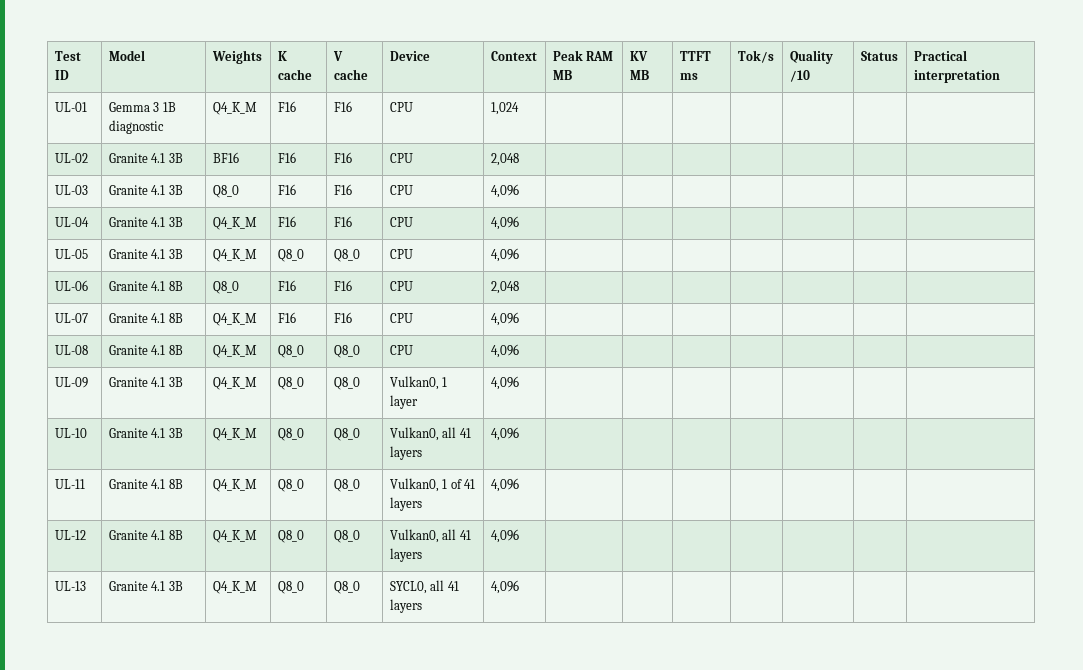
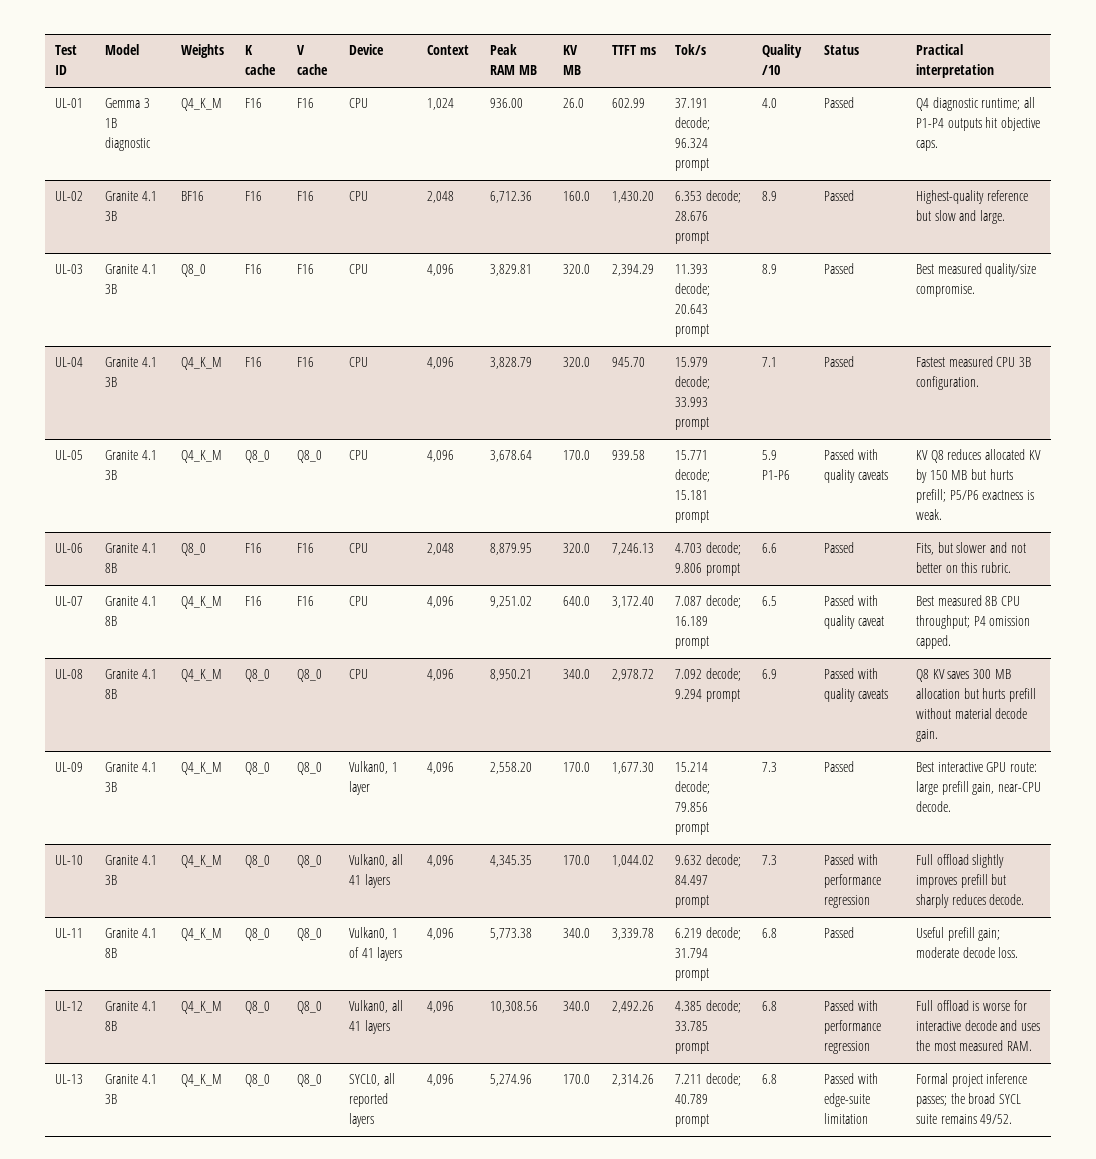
- UL-01 | Gemma 3 1B diagnostic | Q4_K_M | F16 | F16 | CPU | 1,024 | | | | | | |
+ UL-01 | Gemma 3 1B diagnostic | Q4_K_M | F16 | F16 | CPU | 1,024 | 936.00 | 26.0 | 602.99 | 37.191 decode; 96.324 prompt | 4.0 | Passed | Q4 diagnostic runtime; all P1-P4 outputs hit objective caps.
- UL-02 | Granite 4.1 3B | BF16 | F16 | F16 | CPU | 2,048 | | | | | | |
+ UL-02 | Granite 4.1 3B | BF16 | F16 | F16 | CPU | 2,048 | 6,712.36 | 160.0 | 1,430.20 | 6.353 decode; 28.676 prompt | 8.9 | Passed | Highest-quality reference but slow and large.
- UL-03 | Granite 4.1 3B | Q8_0 | F16 | F16 | CPU | 4,096 | | | | | | |
+ UL-03 | Granite 4.1 3B | Q8_0 | F16 | F16 | CPU | 4,096 | 3,829.81 | 320.0 | 2,394.29 | 11.393 decode; 20.643 prompt | 8.9 | Passed | Best measured quality/size compromise.
- UL-04 | Granite 4.1 3B | Q4_K_M | F16 | F16 | CPU | 4,096 | | | | | | |
+ UL-04 | Granite 4.1 3B | Q4_K_M | F16 | F16 | CPU | 4,096 | 3,828.79 | 320.0 | 945.70 | 15.979 decode; 33.993 prompt | 7.1 | Passed | Fastest measured CPU 3B configuration.
- UL-05 | Granite 4.1 3B | Q4_K_M | Q8_0 | Q8_0 | CPU | 4,096 | | | | | | |
+ UL-05 | Granite 4.1 3B | Q4_K_M | Q8_0 | Q8_0 | CPU | 4,096 | 3,678.64 | 170.0 | 939.58 | 15.771 decode; 15.181 prompt | 5.9 P1-P6 | Passed with quality caveats | KV Q8 reduces allocated KV by 150 MB but hurts prefill; P5/P6 exactness is weak.
- UL-06 | Granite 4.1 8B | Q8_0 | F16 | F16 | CPU | 2,048 | | | | | | |
+ UL-06 | Granite 4.1 8B | Q8_0 | F16 | F16 | CPU | 2,048 | 8,879.95 | 320.0 | 7,246.13 | 4.703 decode; 9.806 prompt | 6.6 | Passed | Fits, but slower and not better on this rubric.
- UL-07 | Granite 4.1 8B | Q4_K_M | F16 | F16 | CPU | 4,096 | | | | | | |
+ UL-07 | Granite 4.1 8B | Q4_K_M | F16 | F16 | CPU | 4,096 | 9,251.02 | 640.0 | 3,172.40 | 7.087 decode; 16.189 prompt | 6.5 | Passed with quality caveat | Best measured 8B CPU throughput; P4 omission capped.
- UL-08 | Granite 4.1 8B | Q4_K_M | Q8_0 | Q8_0 | CPU | 4,096 | | | | | | |
+ UL-08 | Granite 4.1 8B | Q4_K_M | Q8_0 | Q8_0 | CPU | 4,096 | 8,950.21 | 340.0 | 2,978.72 | 7.092 decode; 9.294 prompt | 6.9 | Passed with quality caveats | Q8 KV saves 300 MB allocation but hurts prefill without material decode gain.
- UL-09 | Granite 4.1 3B | Q4_K_M | Q8_0 | Q8_0 | Vulkan0, 1 layer | 4,096 | | | | | | |
+ UL-09 | Granite 4.1 3B | Q4_K_M | Q8_0 | Q8_0 | Vulkan0, 1 layer | 4,096 | 2,558.20 | 170.0 | 1,677.30 | 15.214 decode; 79.856 prompt | 7.3 | Passed | Best interactive GPU route: large prefill gain, near-CPU decode.
- UL-10 | Granite 4.1 3B | Q4_K_M | Q8_0 | Q8_0 | Vulkan0, all 41 layers | 4,096 | | | | | | |
+ UL-10 | Granite 4.1 3B | Q4_K_M | Q8_0 | Q8_0 | Vulkan0, all 41 layers | 4,096 | 4,345.35 | 170.0 | 1,044.02 | 9.632 decode; 84.497 prompt | 7.3 | Passed with performance regression | Full offload slightly improves prefill but sharply reduces decode.
- UL-11 | Granite 4.1 8B | Q4_K_M | Q8_0 | Q8_0 | Vulkan0, 1 of 41 layers | 4,096 | | | | | | |
+ UL-11 | Granite 4.1 8B | Q4_K_M | Q8_0 | Q8_0 | Vulkan0, 1 of 41 layers | 4,096 | 5,773.38 | 340.0 | 3,339.78 | 6.219 decode; 31.794 prompt | 6.8 | Passed | Useful prefill gain; moderate decode loss.
- UL-12 | Granite 4.1 8B | Q4_K_M | Q8_0 | Q8_0 | Vulkan0, all 41 layers | 4,096 | | | | | | |
+ UL-12 | Granite 4.1 8B | Q4_K_M | Q8_0 | Q8_0 | Vulkan0, all 41 layers | 4,096 | 10,308.56 | 340.0 | 2,492.26 | 4.385 decode; 33.785 prompt | 6.8 | Passed with performance regression | Full offload is worse for interactive decode and uses the most measured RAM.
- UL-13 | Granite 4.1 3B | Q4_K_M | Q8_0 | Q8_0 | SYCL0, all 41 layers | 4,096 | | | | | | |
+ UL-13 | Granite 4.1 3B | Q4_K_M | Q8_0 | Q8_0 | SYCL0, all reported layers | 4,096 | 5,274.96 | 170.0 | 2,314.26 | 7.211 decode; 40.789 prompt | 6.8 | Passed with edge-suite limitation | Formal project inference passes; the broad SYCL suite remains 49/52.

